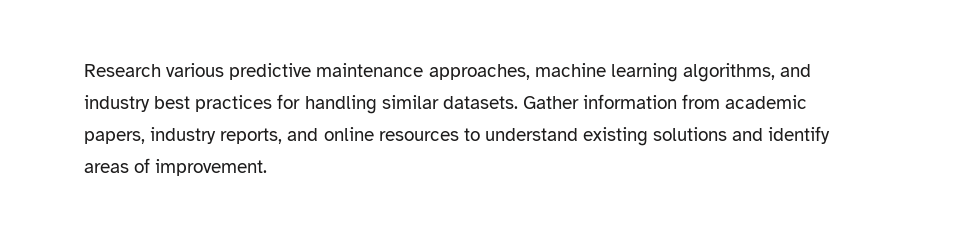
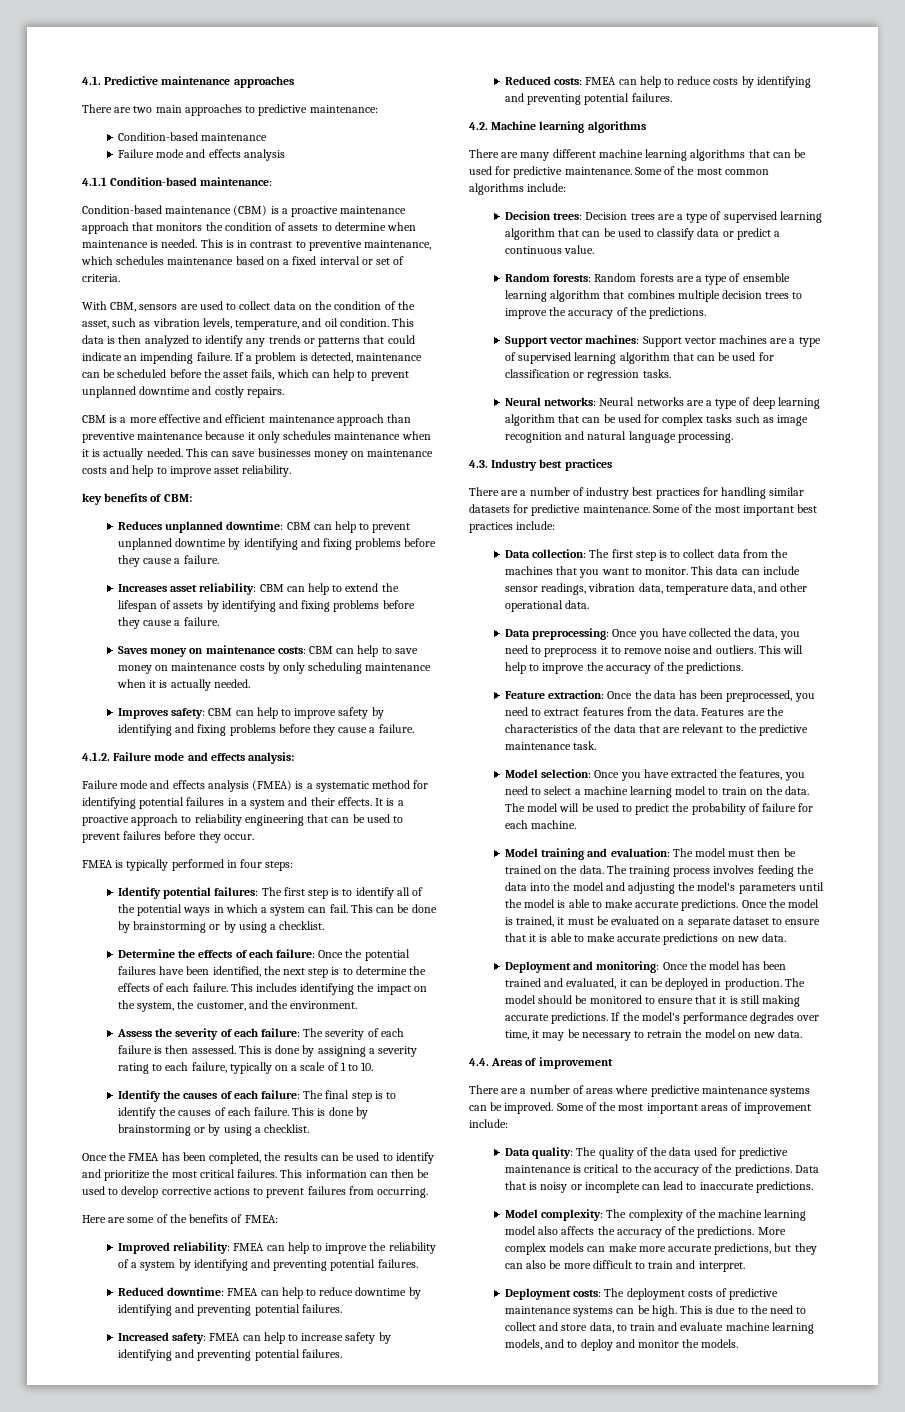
- Research various predictive maintenance approaches, machine learning algorithms, and industry best practices for handling similar datasets. Gather information from academic papers, industry reports, and online resources to understand existing solutions and identify areas of improvement.
+ 4.1. Predictive maintenance approaches
+ There are two main approaches to predictive maintenance:
+ Condition-based maintenance
+ Failure mode and effects analysis
+ 4.1.1 Condition-based maintenance:
+ Condition-based maintenance (CBM) is a proactive maintenance approach that monitors the condition of assets to determine when maintenance is needed. This is in contrast to preventive maintenance, which schedules maintenance based on a fixed interval or set of criteria.
+ With CBM, sensors are used to collect data on the condition of the asset, such as vibration levels, temperature, and oil condition. This data is then analyzed to identify any trends or patterns that could indicate an impending failure. If a problem is detected, maintenance can be scheduled before the asset fails, which can help to prevent unplanned downtime and costly repairs.
+ CBM is a more effective and efficient maintenance approach than preventive maintenance because it only schedules maintenance when it is actually needed. This can save businesses money on maintenance costs and help to improve asset reliability.
+ key benefits of CBM:
+ Reduces unplanned downtime: CBM can help to prevent unplanned downtime by identifying and fixing problems before they cause a failure.
+ Increases asset reliability: CBM can help to extend the lifespan of assets by identifying and fixing problems before they cause a failure.
+ Saves money on maintenance costs: CBM can help to save money on maintenance costs by only scheduling maintenance when it is actually needed.
+ Improves safety: CBM can help to improve safety by identifying and fixing problems before they cause a failure.
+ 4.1.2. Failure mode and effects analysis:
+ Failure mode and effects analysis (FMEA) is a systematic method for identifying potential failures in a system and their effects. It is a proactive approach to reliability engineering that can be used to prevent failures before they occur.
+ FMEA is typically performed in four steps:
+ Identify potential failures: The first step is to identify all of the potential ways in which a system can fail. This can be done by brainstorming or by using a checklist.
+ Determine the effects of each failure: Once the potential failures have been identified, the next step is to determine the effects of each failure. This includes identifying the impact on the system, the customer, and the environment.
+ Assess the severity of each failure: The severity of each failure is then assessed. This is done by assigning a severity rating to each failure, typically on a scale of 1 to 10.
+ Identify the causes of each failure: The final step is to identify the causes of each failure. This is done by brainstorming or by using a checklist.
+ Once the FMEA has been completed, the results can be used to identify and prioritize the most critical failures. This information can then be used to develop corrective actions to prevent failures from occurring.
+ Here are some of the benefits of FMEA:
+ Improved reliability: FMEA can help to improve the reliability of a system by identifying and preventing potential failures.
+ Reduced downtime: FMEA can help to reduce downtime by identifying and preventing potential failures.
+ Increased safety: FMEA can help to increase safety by identifying and preventing potential failures.
+ Reduced costs: FMEA can help to reduce costs by identifying and preventing potential failures.
+ 4.2. Machine learning algorithms
+ There are many different machine learning algorithms that can be used for predictive maintenance. Some of the most common algorithms include:
+ Decision trees: Decision trees are a type of supervised learning algorithm that can be used to classify data or predict a continuous value.
+ Random forests: Random forests are a type of ensemble learning algorithm that combines multiple decision trees to improve the accuracy of the predictions.
+ Support vector machines: Support vector machines are a type of supervised learning algorithm that can be used for classification or regression tasks.
+ Neural networks: Neural networks are a type of deep learning algorithm that can be used for complex tasks such as image recognition and natural language processing.
+ 4.3. Industry best practices
+ There are a number of industry best practices for handling similar datasets for predictive maintenance. Some of the most important best practices include:
+ Data collection: The first step is to collect data from the machines that you want to monitor. This data can include sensor readings, vibration data, temperature data, and other operational data.
+ Data preprocessing: Once you have collected the data, you need to preprocess it to remove noise and outliers. This will help to improve the accuracy of the predictions.
+ Feature extraction: Once the data has been preprocessed, you need to extract features from the data. Features are the characteristics of the data that are relevant to the predictive maintenance task.
+ Model selection: Once you have extracted the features, you need to select a machine learning model to train on the data. The model will be used to predict the probability of failure for each machine.
+ Model training and evaluation: The model must then be trained on the data. The training process involves feeding the data into the model and adjusting the model's parameters until the model is able to make accurate predictions. Once the model is trained, it must be evaluated on a separate dataset to ensure that it is able to make accurate predictions on new data.
+ Deployment and monitoring: Once the model has been trained and evaluated, it can be deployed in production. The model should be monitored to ensure that it is still making accurate predictions. If the model's performance degrades over time, it may be necessary to retrain the model on new data.
+ 4.4. Areas of improvement
+ There are a number of areas where predictive maintenance systems can be improved. Some of the most important areas of improvement include:
+ Data quality: The quality of the data used for predictive maintenance is critical to the accuracy of the predictions. Data that is noisy or incomplete can lead to inaccurate predictions.
+ Model complexity: The complexity of the machine learning model also affects the accuracy of the predictions. More complex models can make more accurate predictions, but they can also be more difficult to train and interpret.
+ Deployment costs: The deployment costs of predictive maintenance systems can be high. This is due to the need to collect and store data, to train and evaluate machine learning models, and to deploy and monitor the models.

